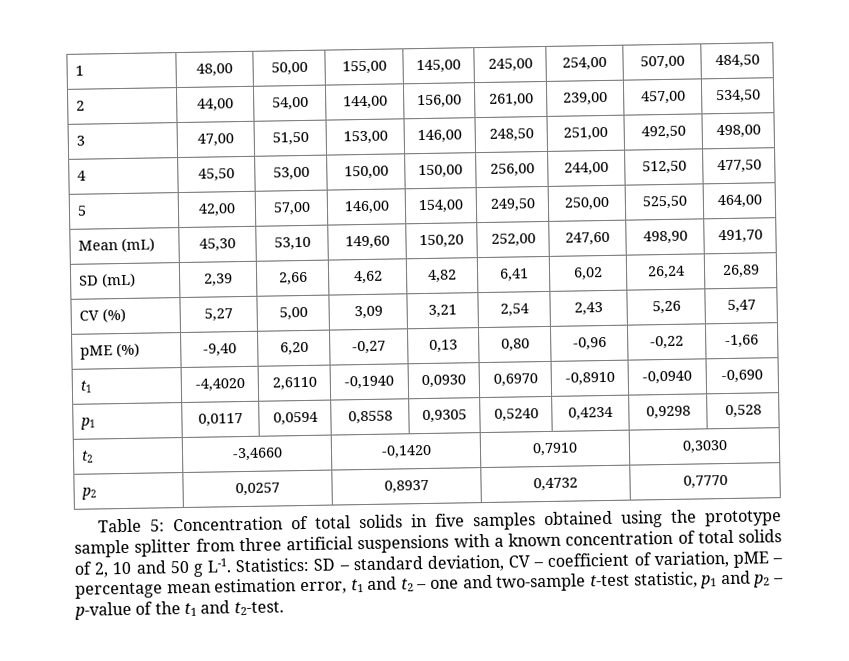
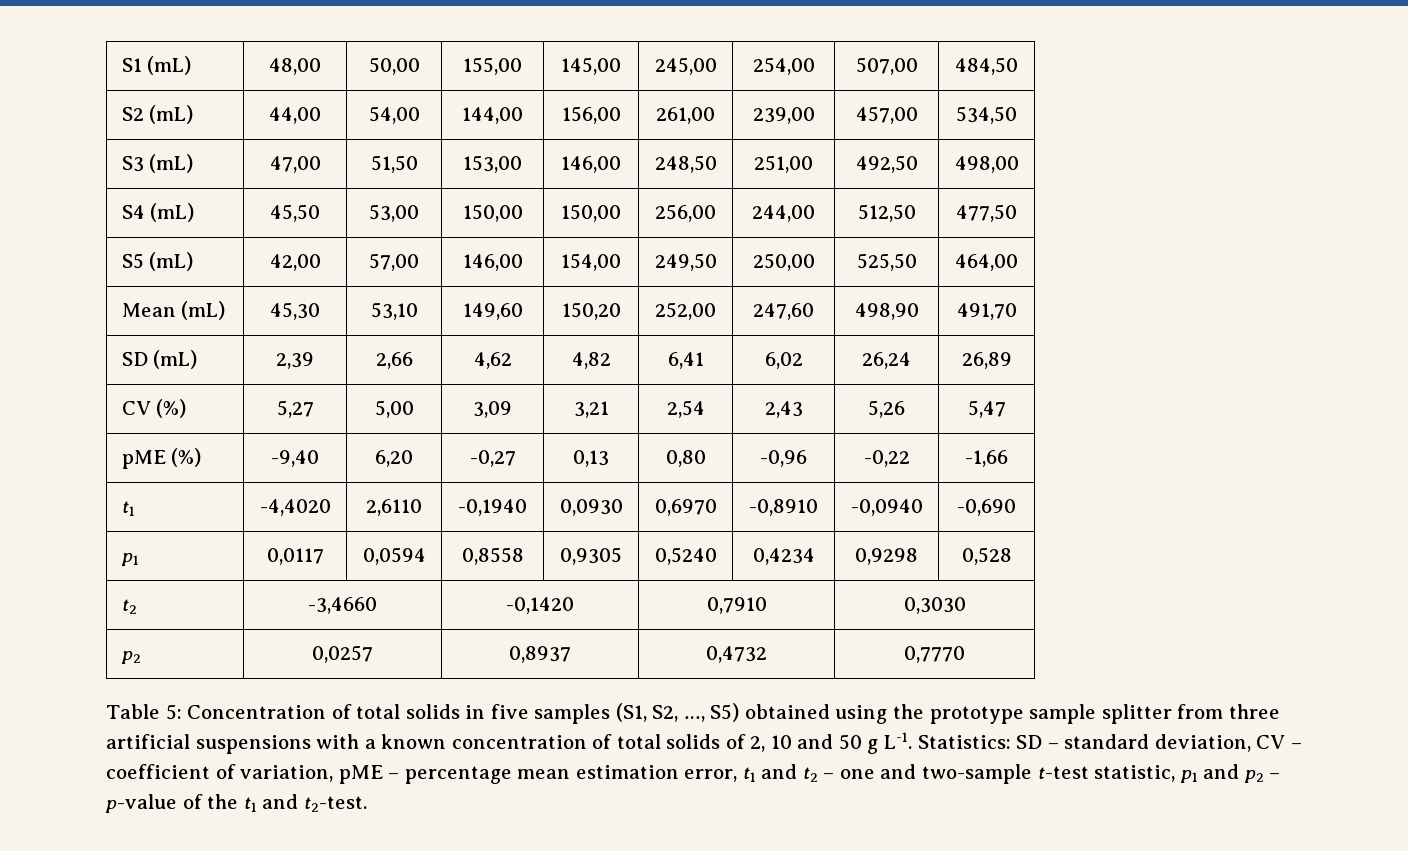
- 1 | 48,00 | 50,00 | 155,00 | 145,00 | 245,00 | 254,00 | 507,00 | 484,50
+ S1 (mL) | 48,00 | 50,00 | 155,00 | 145,00 | 245,00 | 254,00 | 507,00 | 484,50
- 2 | 44,00 | 54,00 | 144,00 | 156,00 | 261,00 | 239,00 | 457,00 | 534,50
+ S2 (mL) | 44,00 | 54,00 | 144,00 | 156,00 | 261,00 | 239,00 | 457,00 | 534,50
- 3 | 47,00 | 51,50 | 153,00 | 146,00 | 248,50 | 251,00 | 492,50 | 498,00
+ S3 (mL) | 47,00 | 51,50 | 153,00 | 146,00 | 248,50 | 251,00 | 492,50 | 498,00
- 4 | 45,50 | 53,00 | 150,00 | 150,00 | 256,00 | 244,00 | 512,50 | 477,50
+ S4 (mL) | 45,50 | 53,00 | 150,00 | 150,00 | 256,00 | 244,00 | 512,50 | 477,50
- 5 | 42,00 | 57,00 | 146,00 | 154,00 | 249,50 | 250,00 | 525,50 | 464,00
+ S5 (mL) | 42,00 | 57,00 | 146,00 | 154,00 | 249,50 | 250,00 | 525,50 | 464,00
- Concentration of total solids in five samples obtained using the prototype sample splitter from three artificial suspensions with a known concentration of total solids of 2, 10 and 50 g L-1. Statistics:
+ Concentration of total solids in five samples (S1, S2, …, S5) obtained using the prototype sample splitter from three artificial suspensions with a known concentration of total solids of 2, 10 and 50 g L-1. Statistics:

